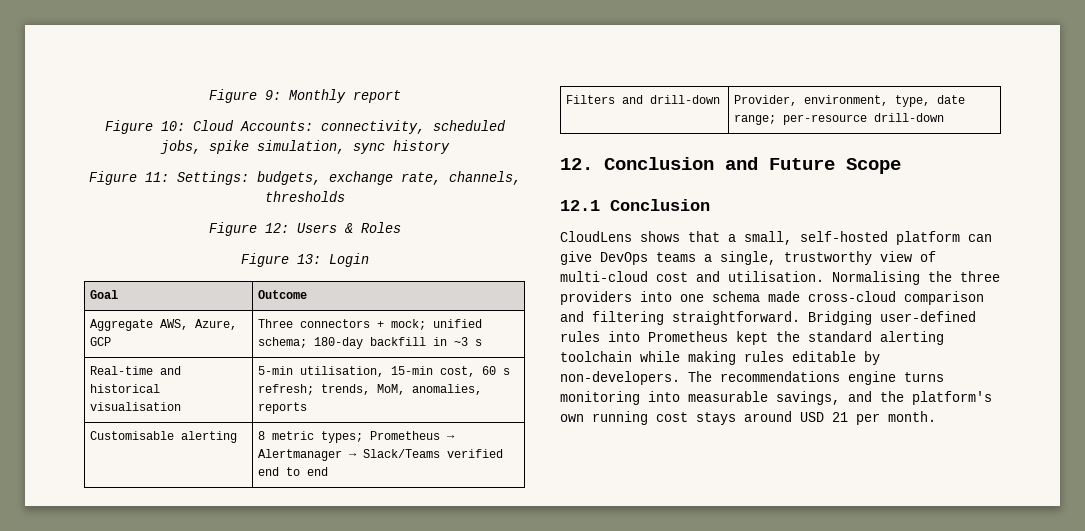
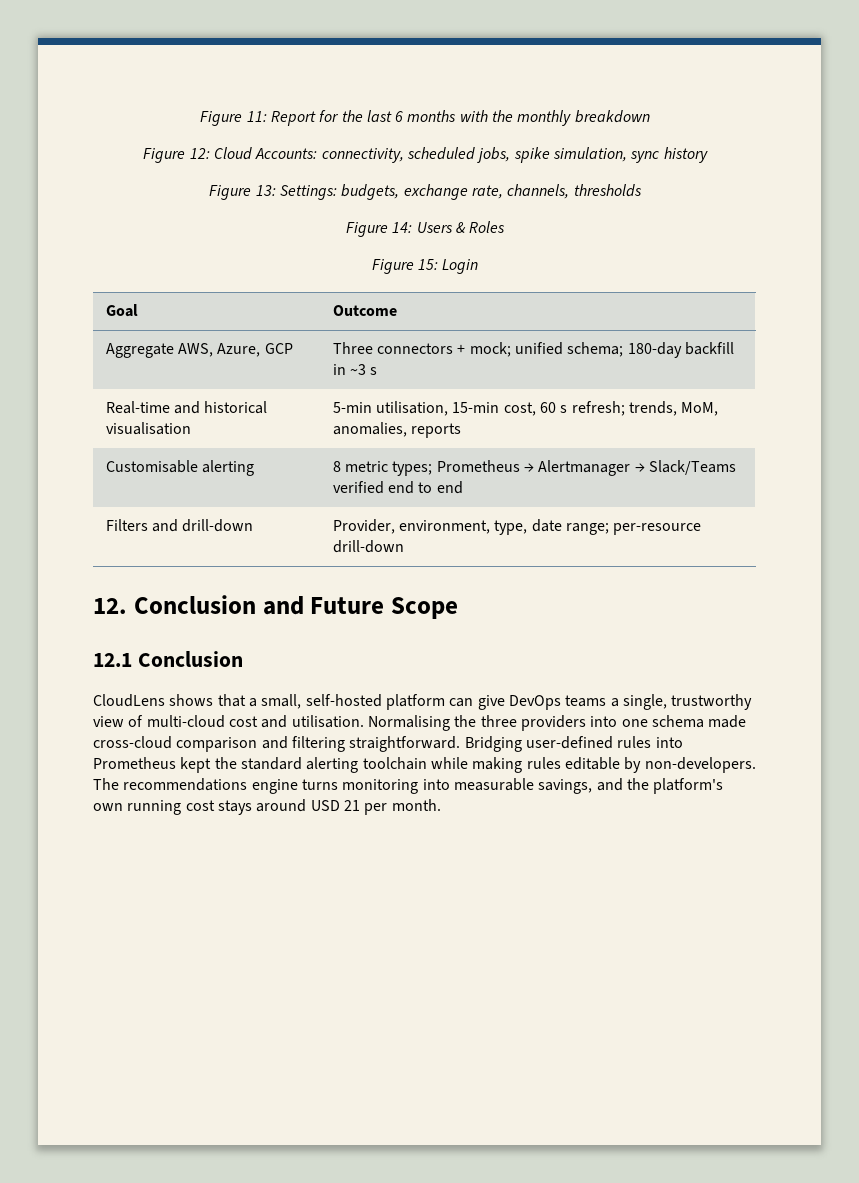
- Figure 9: Monthly report
- Figure 10: Cloud Accounts: connectivity, scheduled jobs, spike simulation, sync history
+ Figure 11: Report for the last 6 months with the monthly breakdown
+ Figure 12: Cloud Accounts: connectivity, scheduled jobs, spike simulation, sync history
- Figure 11: Settings: budgets, exchange rate, channels, thresholds
+ Figure 13: Settings: budgets, exchange rate, channels, thresholds
- Figure 12: Users & Roles
+ Figure 14: Users & Roles
- Figure 13: Login
+ Figure 15: Login

